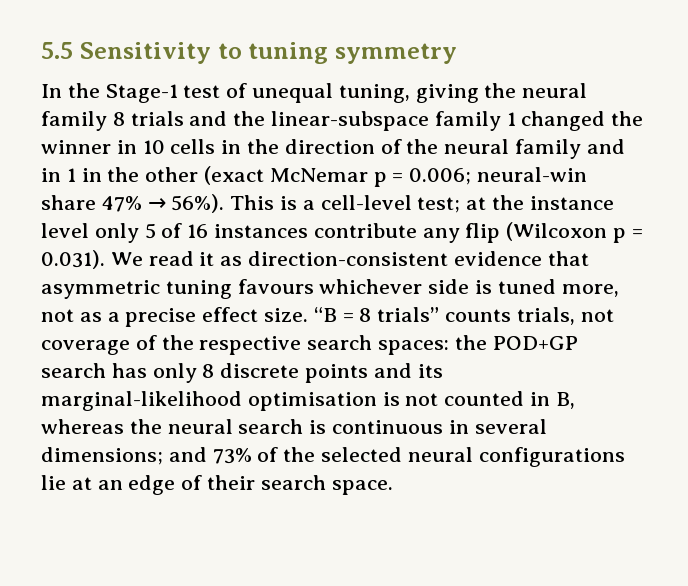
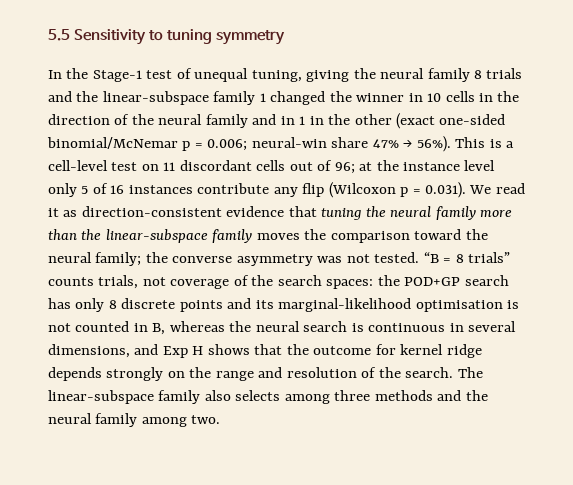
- In the Stage-1 test of unequal tuning, giving the neural family 8 trials and the linear-subspace family 1 changed the winner in 10 cells in the direction of the neural family and in 1 in the other (exact McNemar p = 0.006; neural-win share 47% → 56%).
+ In the Stage-1 test of unequal tuning, giving the neural family 8 trials and the linear-subspace family 1 changed the winner in 10 cells in the direction of the neural family and in 1 in the other (exact one-sided binomial/McNemar p = 0.006; neural-win share 47% → 56%).
- This is a cell-level test; at the instance level only 5 of 16 instances contribute any flip (Wilcoxon p = 0.031). We read it as direction-consistent evidence that asymmetric tuning favours whichever side is tuned more, not as a precise effect size.
+ This is a cell-level test on 11 discordant cells out of 96; at the instance level only 5 of 16 instances contribute any flip (Wilcoxon p = 0.031). We read it as direction-consistent evidence that tuning the neural family more than the linear-subspace family moves the comparison toward the neural family; the converse asymmetry was not tested.
- “B = 8 trials” counts trials, not coverage of the respective search spaces: the POD+GP search has only 8 discrete points and its marginal-likelihood optimisation is not counted in B, whereas the neural search is continuous in several dimensions; and 73% of the selected neural configurations lie at an edge of their search space.
+ “B = 8 trials” counts trials, not coverage of the search spaces: the POD+GP search has only 8 discrete points and its marginal-likelihood optimisation is not counted in B, whereas the neural search is continuous in several dimensions, and Exp H shows that the outcome for kernel ridge depends strongly on the range and resolution of the search. The linear-subspace family also selects among three methods and the neural family among two.

